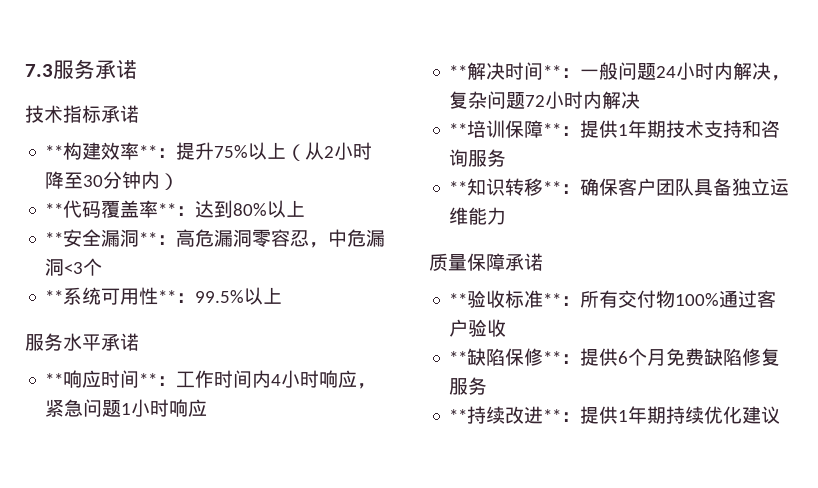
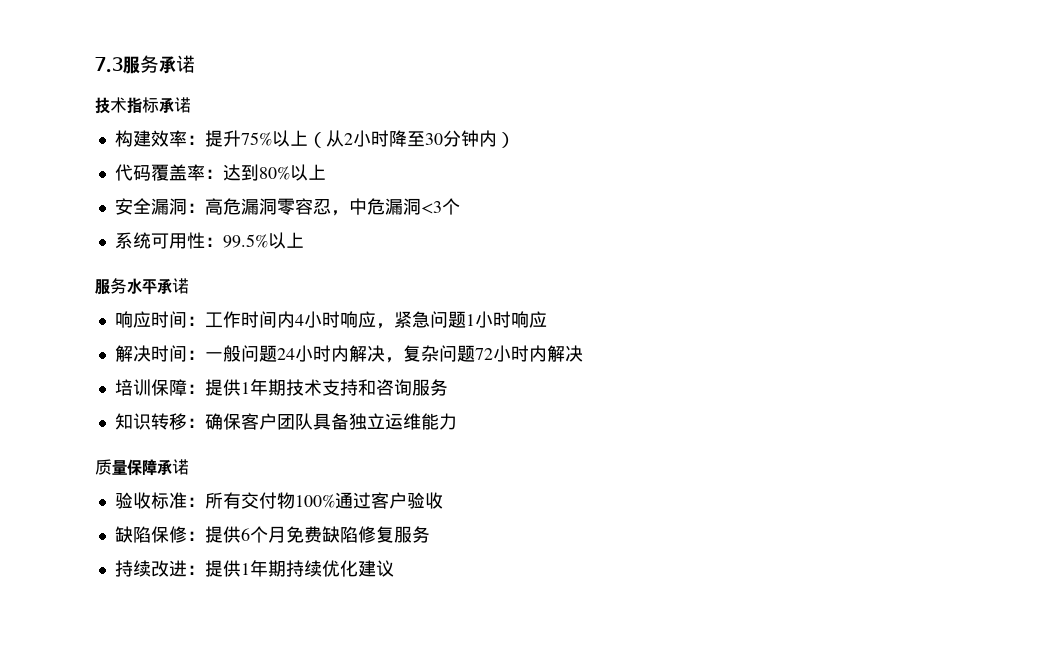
- **构建效率**：提升75%以上（从2小时降至30分钟内）
+ 构建效率：提升75%以上（从2小时降至30分钟内）
- **代码覆盖率**：达到80%以上
+ 代码覆盖率：达到80%以上
- **安全漏洞**：高危漏洞零容忍，中危漏洞<3个
+ 安全漏洞：高危漏洞零容忍，中危漏洞<3个
- **系统可用性**：99.5%以上
+ 系统可用性：99.5%以上
- **响应时间**：工作时间内4小时响应，紧急问题1小时响应
+ 响应时间：工作时间内4小时响应，紧急问题1小时响应
- **解决时间**：一般问题24小时内解决，复杂问题72小时内解决
+ 解决时间：一般问题24小时内解决，复杂问题72小时内解决
- **培训保障**：提供1年期技术支持和咨询服务
+ 培训保障：提供1年期技术支持和咨询服务
- **知识转移**：确保客户团队具备独立运维能力
+ 知识转移：确保客户团队具备独立运维能力
- **验收标准**：所有交付物100%通过客户验收
+ 验收标准：所有交付物100%通过客户验收
- **缺陷保修**：提供6个月免费缺陷修复服务
+ 缺陷保修：提供6个月免费缺陷修复服务
- **持续改进**：提供1年期持续优化建议
+ 持续改进：提供1年期持续优化建议

